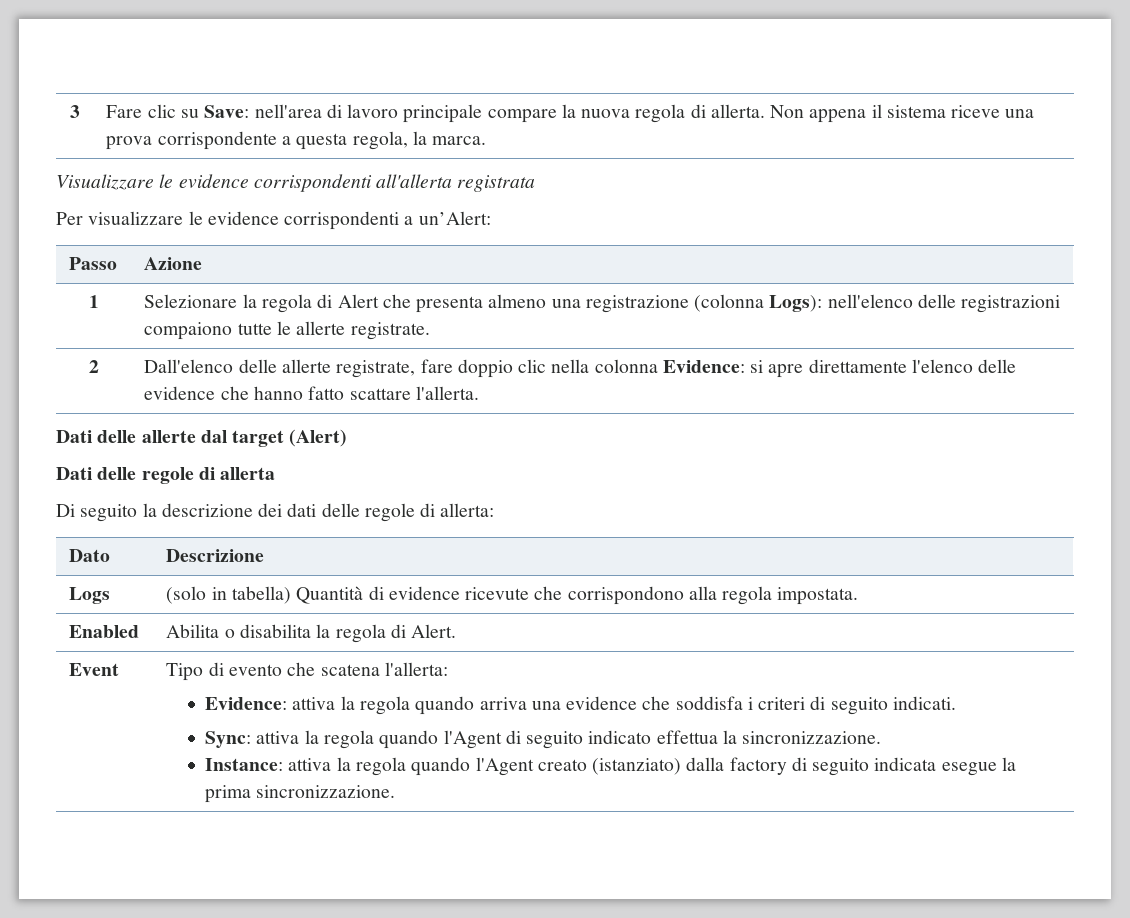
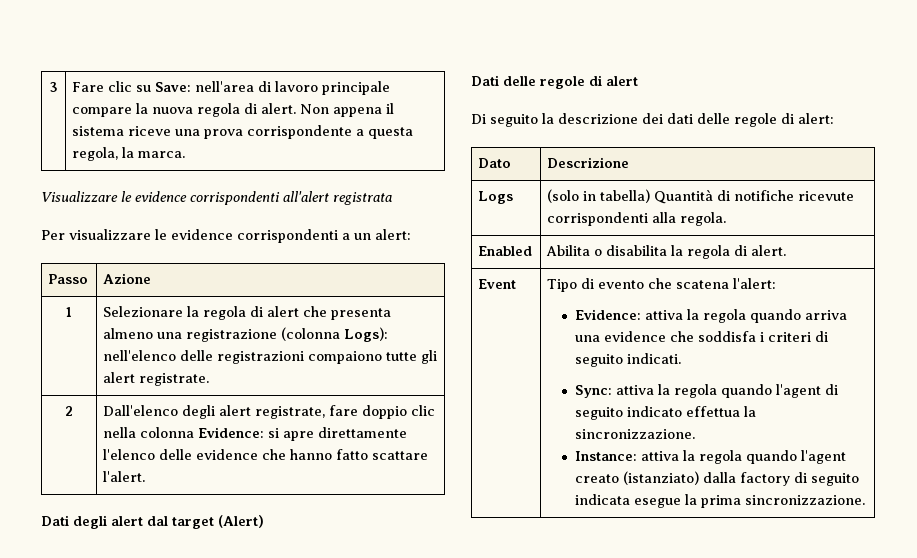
- 3 | Fare clic su Save: nell'area di lavoro principale compare la nuova regola di allerta. Non appena il sistema riceve una prova corrispondente a questa regola, la marca.
+ 3 | Fare clic su Save: nell'area di lavoro principale compare la nuova regola di alert. Non appena il sistema riceve una prova corrispondente a questa regola, la marca.
- Visualizzare le evidence corrispondenti all'allerta registrata
+ Visualizzare le evidence corrispondenti all'alert registrata
- Per visualizzare le evidence corrispondenti a un’Alert:
+ Per visualizzare le evidence corrispondenti a un alert:
- 1 | Selezionare la regola di Alert che presenta almeno una registrazione (colonna Logs): nell'elenco delle registrazioni compaiono tutte le allerte registrate.
+ 1 | Selezionare la regola di alert che presenta almeno una registrazione (colonna Logs): nell'elenco delle registrazioni compaiono tutte gli alert registrate.
- 2 | Dall'elenco delle allerte registrate, fare doppio clic nella colonna Evidence: si apre direttamente l'elenco delle evidence che hanno fatto scattare l'allerta.
- Dati delle allerte dal target (Alert)
+ 2 | Dall'elenco degli alert registrate, fare doppio clic nella colonna Evidence: si apre direttamente l'elenco delle evidence che hanno fatto scattare l'alert.
+ Dati degli alert dal target (Alert)
- Dati delle regole di allerta
+ Dati delle regole di alert
- Di seguito la descrizione dei dati delle regole di allerta:
+ Di seguito la descrizione dei dati delle regole di alert:
- Logs | (solo in tabella) Quantità di evidence ricevute che corrispondono alla regola impostata.
+ Logs | (solo in tabella) Quantità di notifiche ricevute corrispondenti alla regola.
- Enabled | Abilita o disabilita la regola di Alert.
+ Enabled | Abilita o disabilita la regola di alert.
- Tipo di evento che scatena l'allerta:
+ Tipo di evento che scatena l'alert:
- Sync: attiva la regola quando l'Agent di seguito indicato effettua la sincronizzazione.
+ Sync: attiva la regola quando l'agent di seguito indicato effettua la sincronizzazione.
- Instance: attiva la regola quando l'Agent creato (istanziato) dalla factory di seguito indicata esegue la prima sincronizzazione.
+ Instance: attiva la regola quando l'agent creato (istanziato) dalla factory di seguito indicata esegue la prima sincronizzazione.

